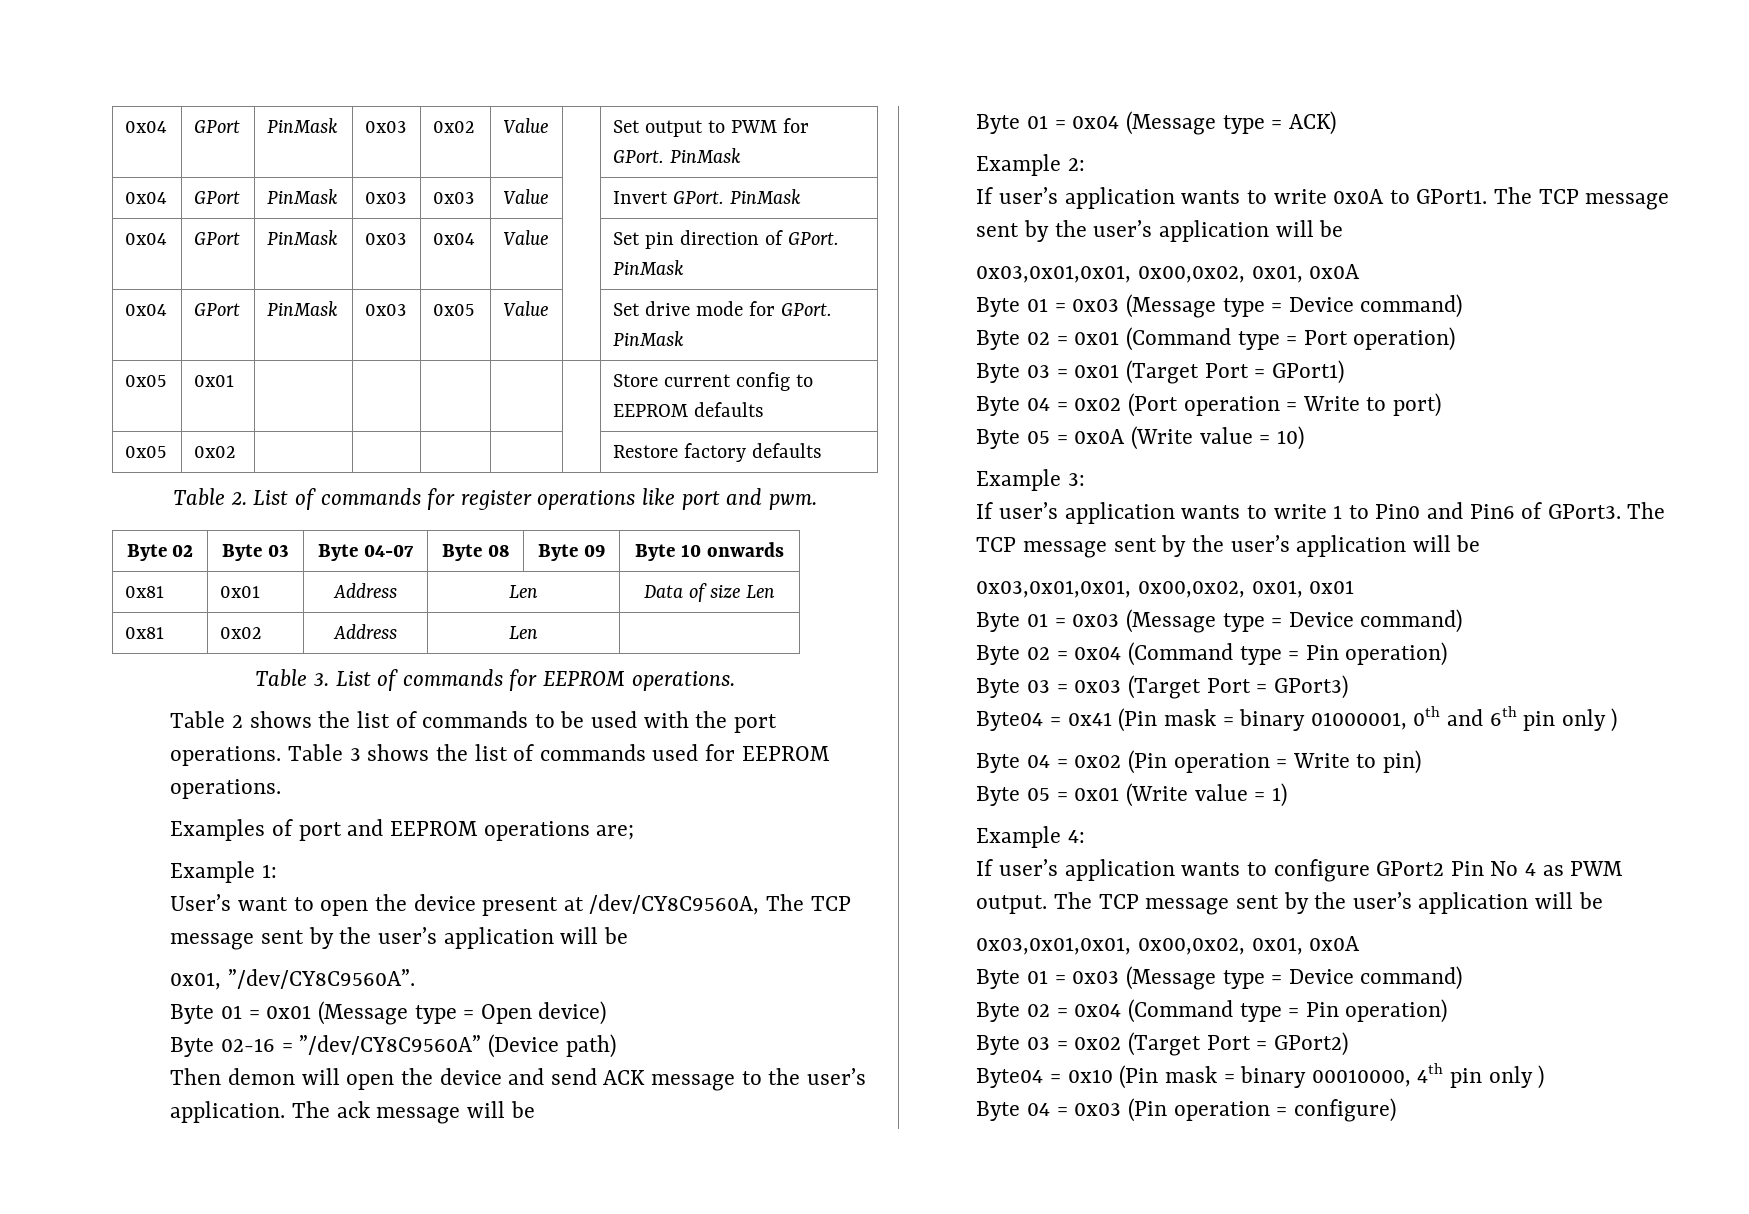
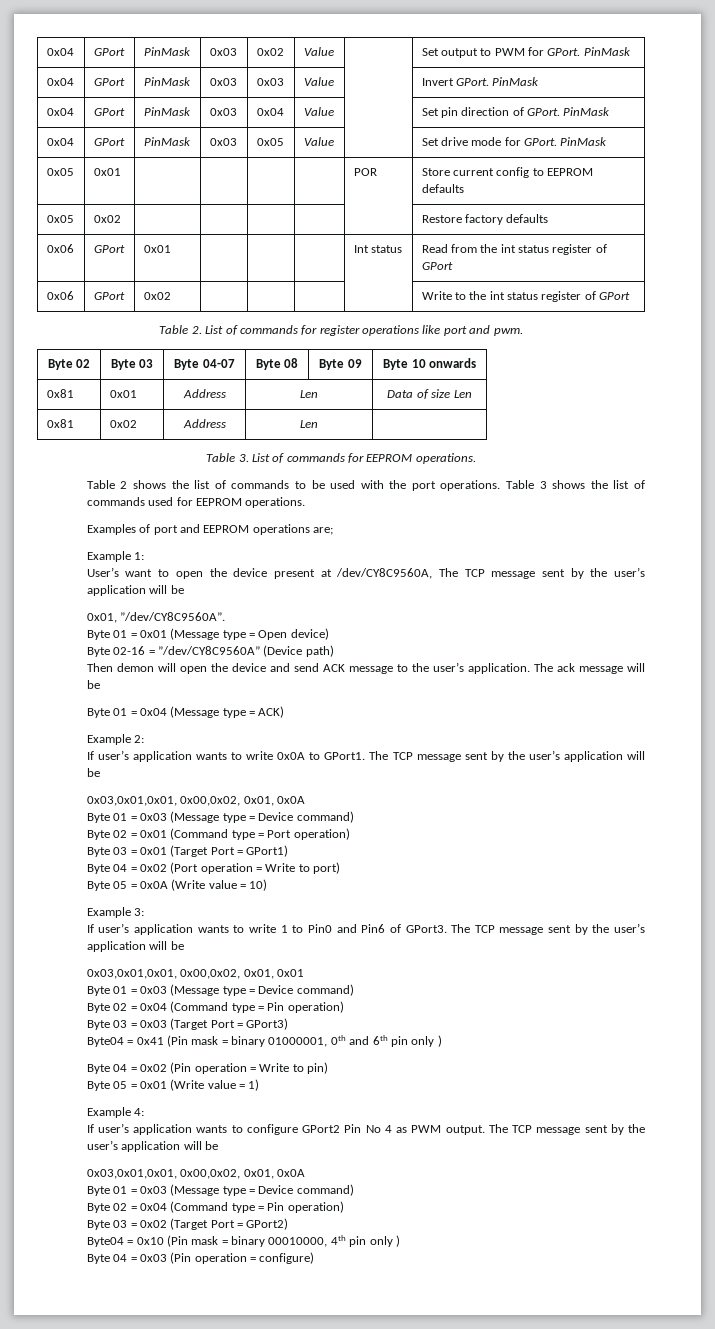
- 0x05 | 0x01 | | | | | | Store current config to EEPROM defaults
+ 0x05 | 0x01 | | | | | POR | Store current config to EEPROM defaults
+ 0x06 | GPort | 0x01 | | | | Int status | Read from the int status register of GPort
+ 0x06 | GPort | 0x02 | | | | | Write to the int status register of GPort

